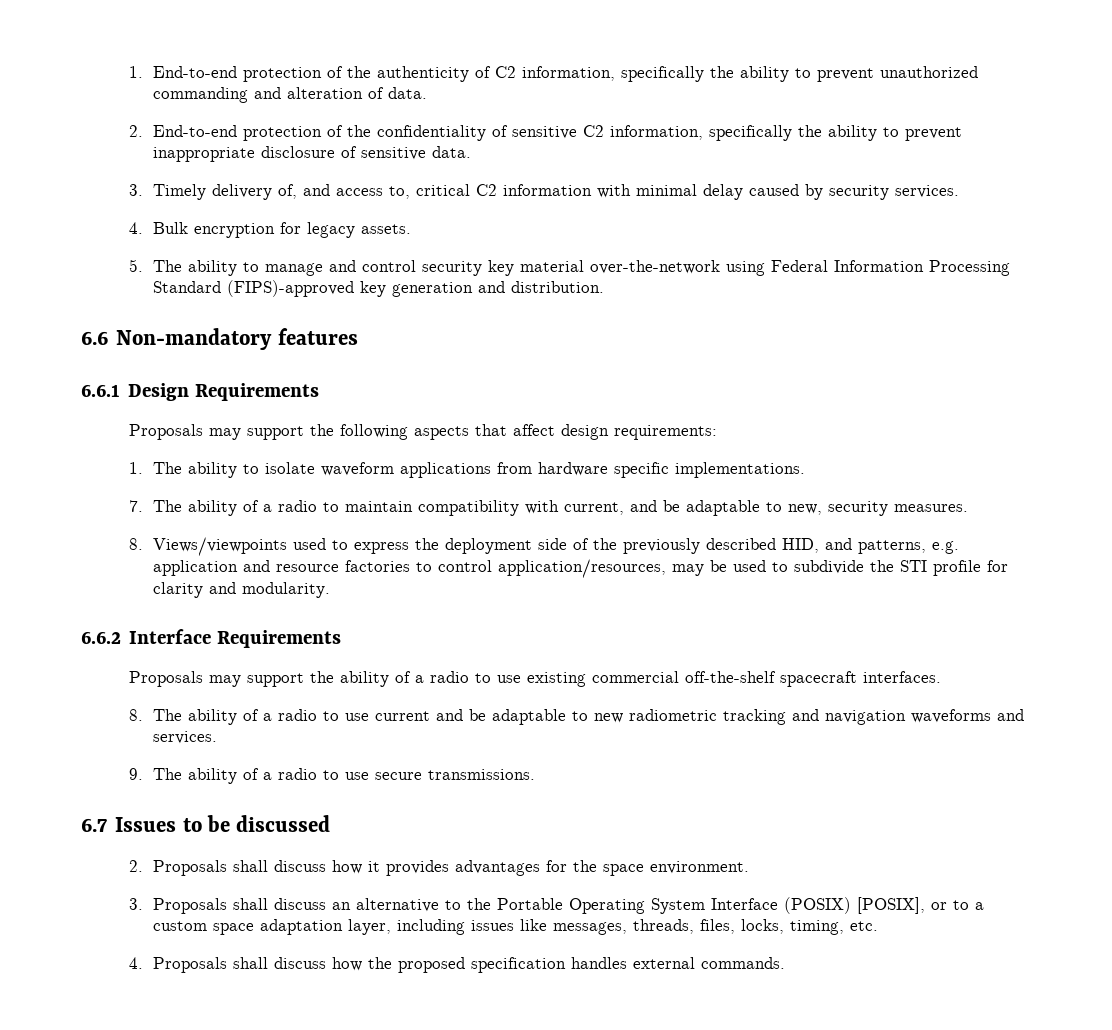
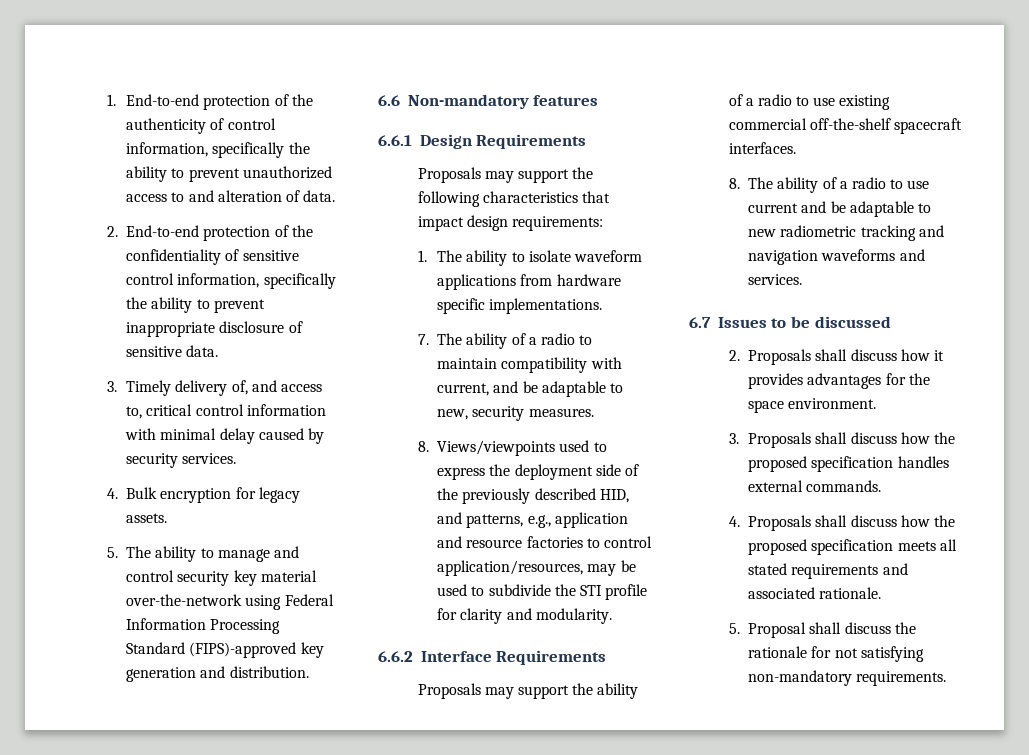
- 1. End-to-end protection of the authenticity of C2 information, specifically the ability to prevent unauthorized commanding and alteration of data.
+ 1. End-to-end protection of the authenticity of control information, specifically the ability to prevent unauthorized access to and alteration of data.
- 2. End-to-end protection of the confidentiality of sensitive C2 information, specifically the ability to prevent inappropriate disclosure of sensitive data.
+ 2. End-to-end protection of the confidentiality of sensitive control information, specifically the ability to prevent inappropriate disclosure of sensitive data.
- 3. Timely delivery of, and access to, critical C2 information with minimal delay caused by security services.
+ 3. Timely delivery of, and access to, critical control information with minimal delay caused by security services.
- Proposals may support the following aspects that affect design requirements:
+ Proposals may support the following characteristics that impact design requirements:
- 8. Views/viewpoints used to express the deployment side of the previously described HID, and patterns, e.g. application and resource factories to control application/resources, may be used to subdivide the STI profile for clarity and modularity.
+ 8. Views/viewpoints used to express the deployment side of the previously described HID, and patterns, e.g., application and resource factories to control application/resources, may be used to subdivide the STI profile for clarity and modularity.
- 9. The ability of a radio to use secure transmissions.
- 3. Proposals shall discuss an alternative to the Portable Operating System Interface (POSIX) [POSIX], or to a custom space adaptation layer, including issues like messages, threads, files, locks, timing, etc.
+ 3. Proposals shall discuss how the proposed specification handles external commands.
- 4. Proposals shall discuss how the proposed specification handles external commands.
+ 4. Proposals shall discuss how the proposed specification meets all stated requirements and associated rationale.
+ 5. Proposal shall discuss the rationale for not satisfying non-mandatory requirements.

